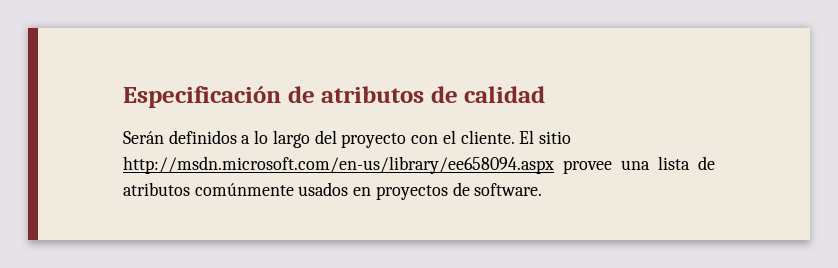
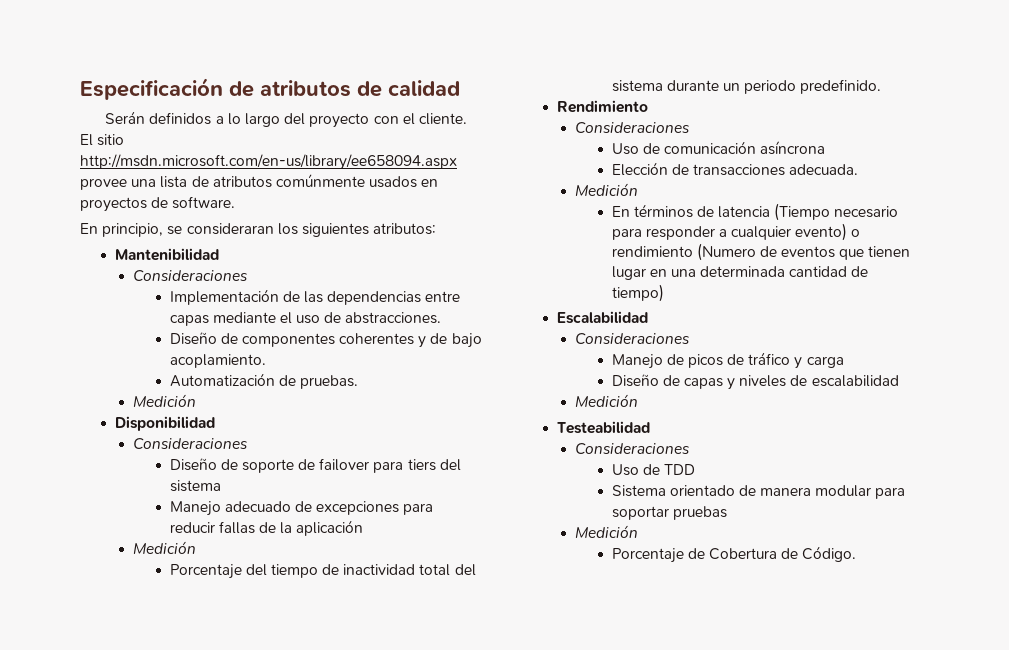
+ En principio, se consideraran los siguientes atributos:
+ Mantenibilidad
+ Consideraciones
+ Implementación de las dependencias entre capas mediante el uso de abstracciones.
+ Diseño de componentes coherentes y de bajo acoplamiento.
+ Automatización de pruebas.
+ Medición
+ Disponibilidad
+ Consideraciones
+ Diseño de soporte de failover para tiers del sistema
+ Manejo adecuado de excepciones para reducir fallas de la aplicación
+ Medición
+ Porcentaje del tiempo de inactividad total del sistema durante un periodo predefinido.
+ Rendimiento
+ Consideraciones
+ Uso de comunicación asíncrona
+ Elección de transacciones adecuada.
+ Medición
+ En términos de latencia (Tiempo necesario para responder a cualquier evento) o rendimiento (Numero de eventos que tienen lugar en una determinada cantidad de tiempo)
+ Escalabilidad
+ Consideraciones
+ Manejo de picos de tráfico y carga
+ Diseño de capas y niveles de escalabilidad
+ Medición
+ Testeabilidad
+ Consideraciones
+ Uso de TDD
+ Sistema orientado de manera modular para soportar pruebas
+ Medición
+ Porcentaje de Cobertura de Código.

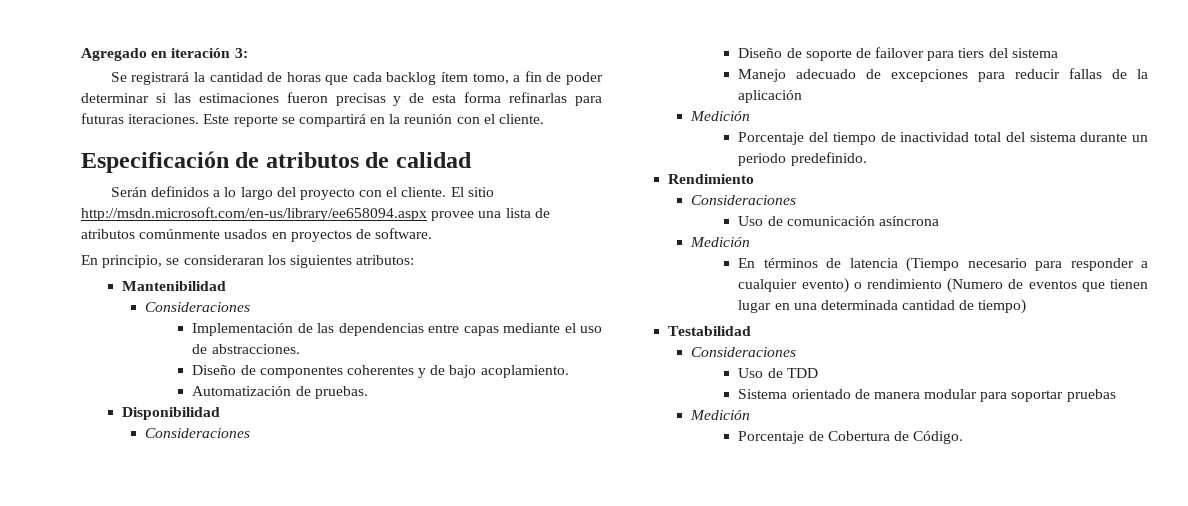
+ Agregado en iteración 3:
+ Se registrará la cantidad de horas que cada backlog ítem tomo, a fin de poder determinar si las estimaciones fueron precisas y de esta forma refinarlas para futuras iteraciones. Este reporte se compartirá en la reunión con el cliente.
  Automatización de pruebas.
- Medición
- Elección de transacciones adecuada.
- Escalabilidad
- Consideraciones
- Manejo de picos de tráfico y carga
- Diseño de capas y niveles de escalabilidad
- Medición
- Testeabilidad
+ Testabilidad

